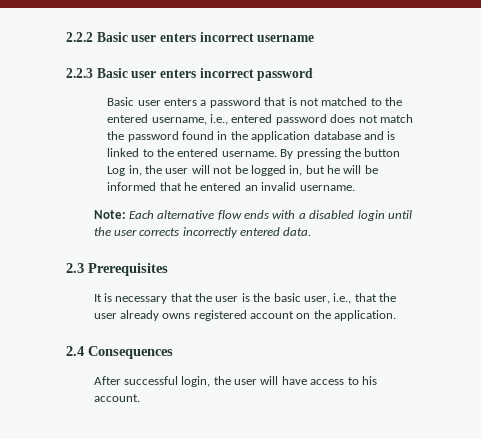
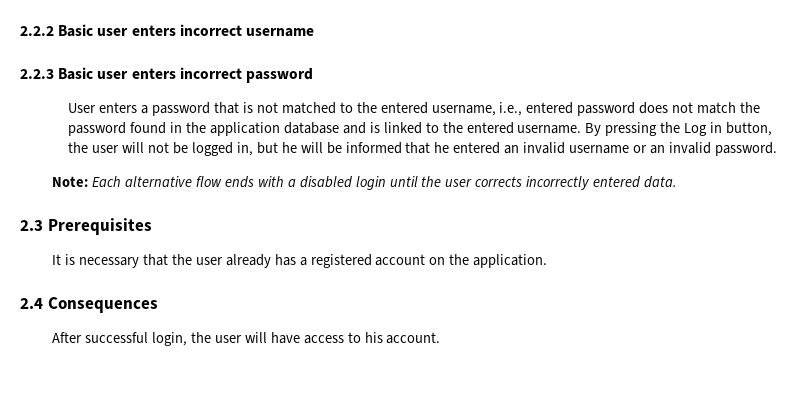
- Basic user enters a password that is not matched to the entered username, i.e., entered password does not match the password found in the application database and is linked to the entered username.
+ User enters a password that is not matched to the entered username, i.e., entered password does not match the password found in the application database and is linked to the entered username.
- By pressing the button Log in, the user will not be logged in, but he will be informed that he entered an invalid username.
+ By pressing the Log in button, the user will not be logged in, but he will be informed that he entered an invalid username or an invalid password.
- It is necessary that the user is the basic user, i.e., that the user already owns registered account on the application.
+ It is necessary that the user already has a registered account on the application.

